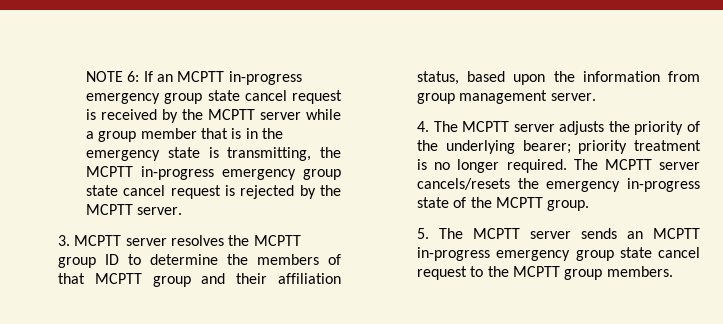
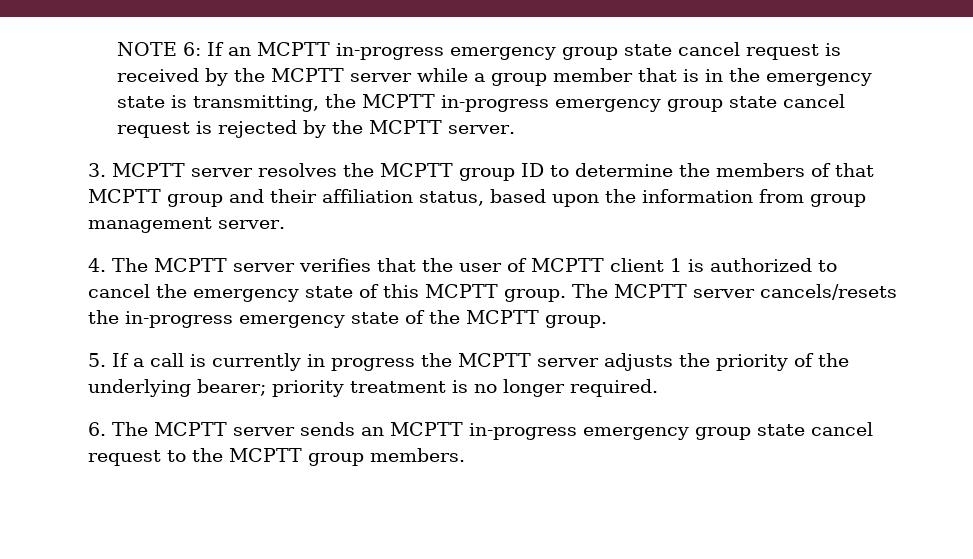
- 4. The MCPTT server adjusts the priority of the underlying bearer; priority treatment is no longer required. The MCPTT server cancels/resets the emergency in-progress state of the MCPTT group.
- 5. The MCPTT server sends an MCPTT in-progress emergency group state cancel request to the MCPTT group members.
+ 4. The MCPTT server verifies that the user of MCPTT client 1 is authorized to cancel the emergency state of this MCPTT group. The MCPTT server cancels/resets the in-progress emergency state of the MCPTT group.
+ 5. If a call is currently in progress the MCPTT server adjusts the priority of the underlying bearer; priority treatment is no longer required.
+ 6. The MCPTT server sends an MCPTT in-progress emergency group state cancel request to the MCPTT group members.

